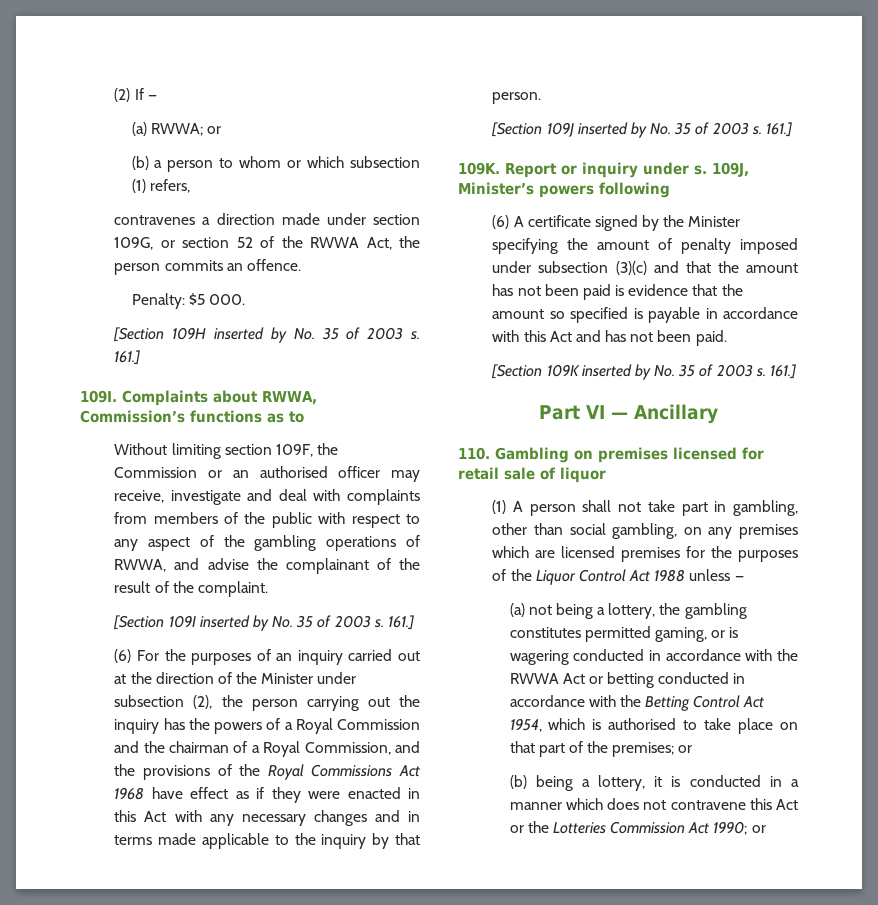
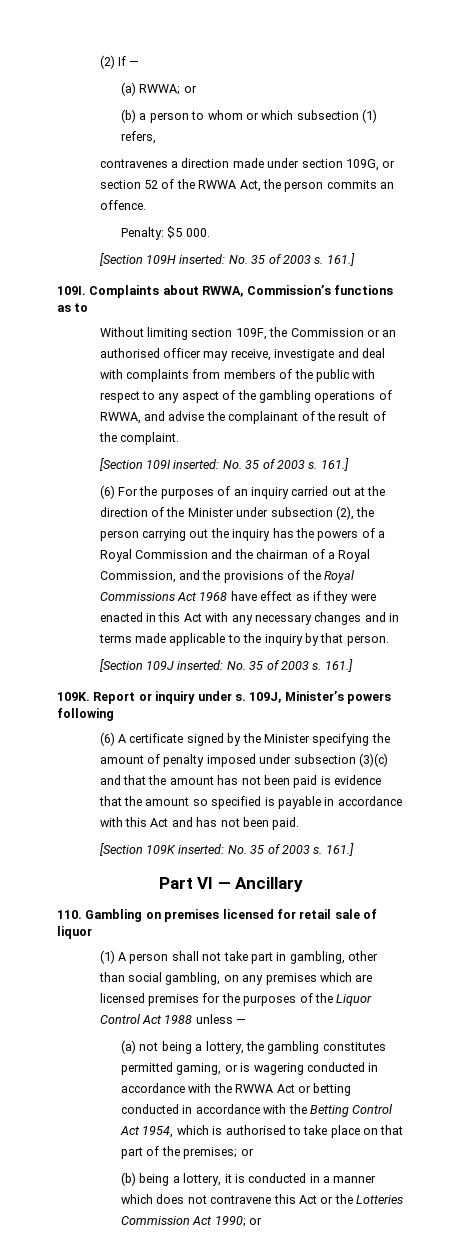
- [Section 109H inserted by No. 35 of 2003 s.
+ [Section 109H inserted: No. 35 of 2003 s.
- [Section 109I inserted by No. 35 of 2003 s.
+ [Section 109I inserted: No. 35 of 2003 s.
- [Section 109J inserted by No. 35 of 2003 s.
+ [Section 109J inserted: No. 35 of 2003 s.
- [Section 109K inserted by No. 35 of 2003 s.
+ [Section 109K inserted: No. 35 of 2003 s.

